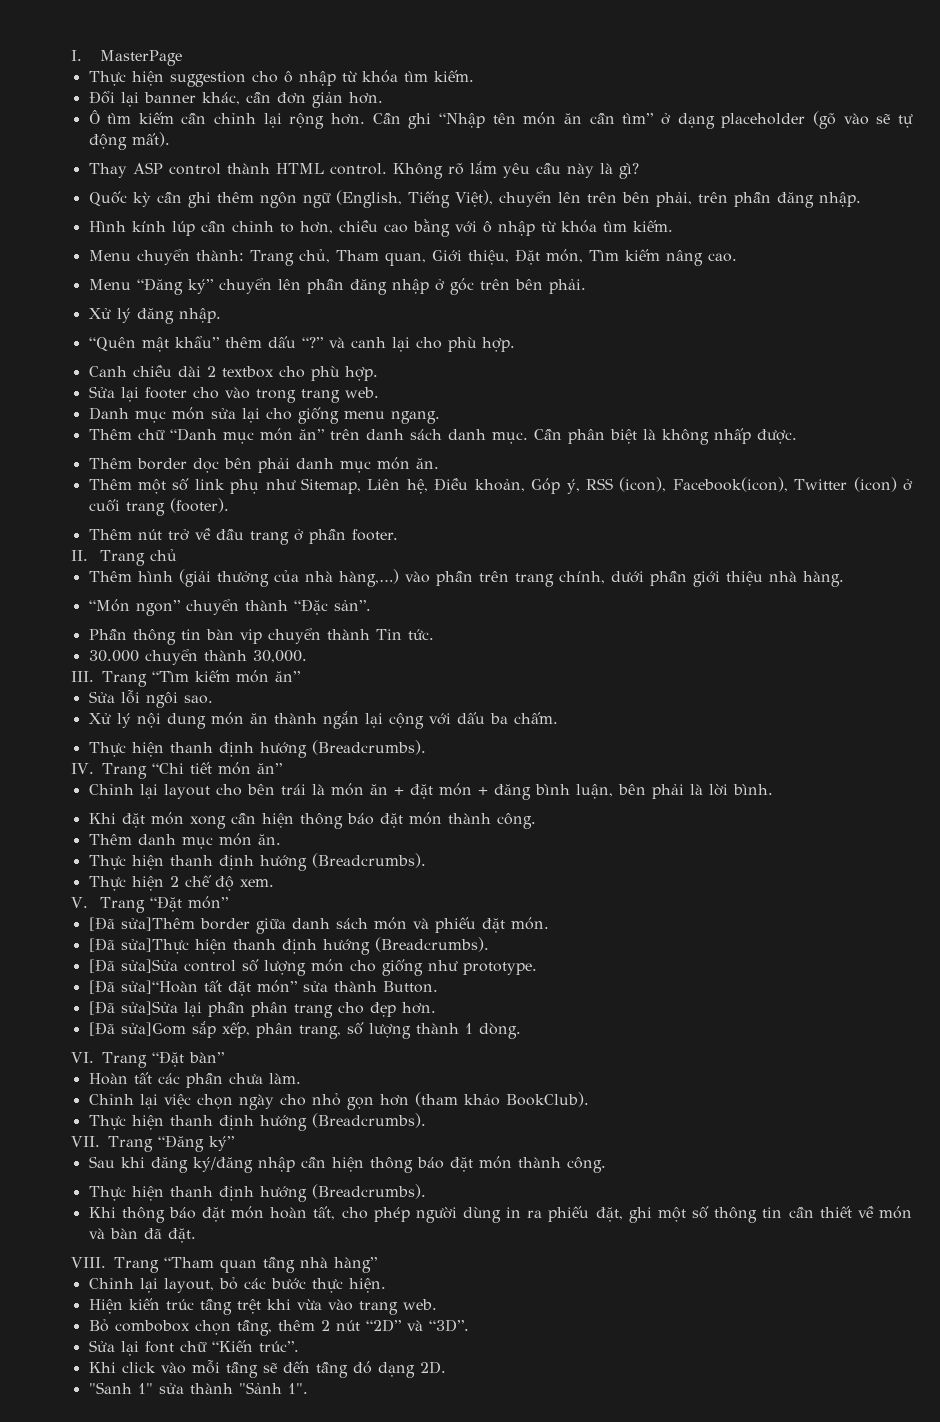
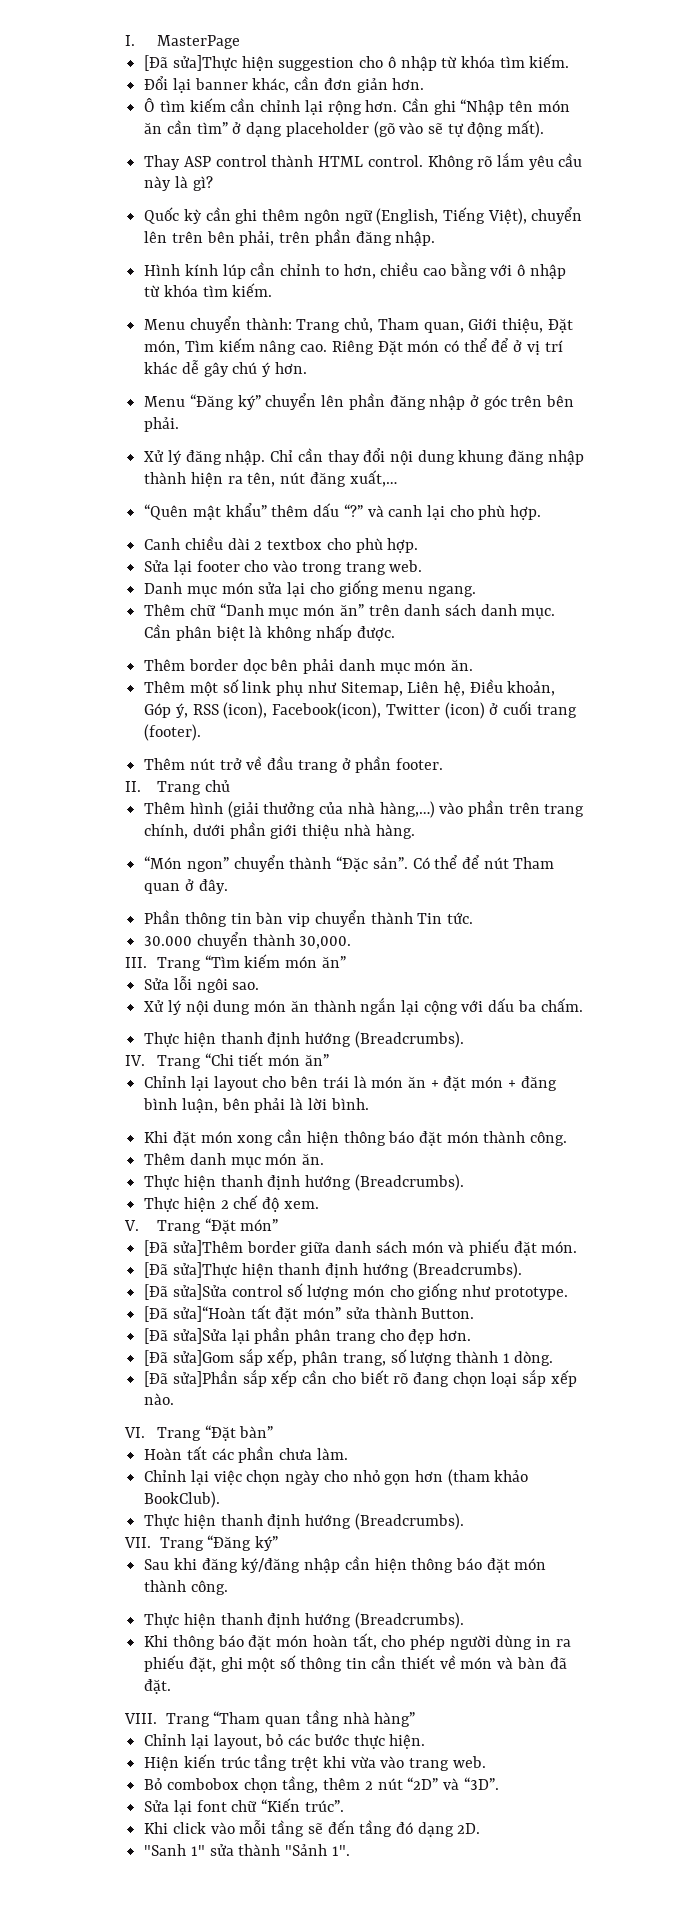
- Thực hiện suggestion cho ô nhập từ khóa tìm kiếm.
+ [Đã sửa]Thực hiện suggestion cho ô nhập từ khóa tìm kiếm.
+ Riêng Đặt món có thể để ở vị trí khác dễ gây chú ý hơn.
+ Chỉ cần thay đổi nội dung khung đăng nhập thành hiện ra tên, nút đăng xuất,…
+ Có thể để nút Tham quan ở đây.
+ [Đã sửa]Phần sắp xếp cần cho biết rõ đang chọn loại sắp xếp nào.

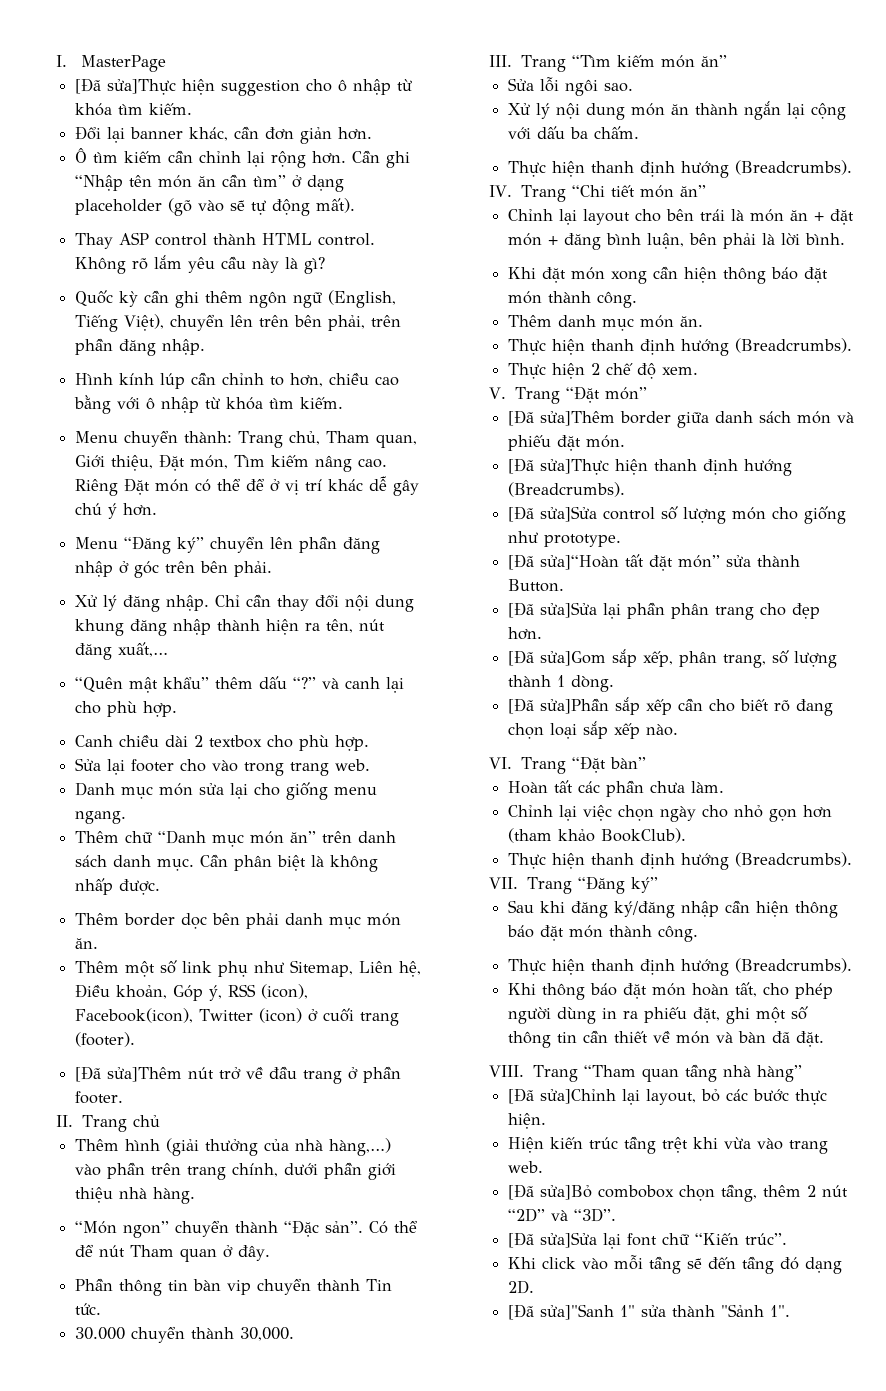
- Thêm nút trở về đầu trang ở phần footer.
+ [Đã sửa]Thêm nút trở về đầu trang ở phần footer.
- Chỉnh lại layout, bỏ các bước thực hiện.
+ [Đã sửa]Chỉnh lại layout, bỏ các bước thực hiện.
- Bỏ combobox chọn tầng, thêm 2 nút “2D” và “3D”.
+ [Đã sửa]Bỏ combobox chọn tầng, thêm 2 nút “2D” và “3D”.
- Sửa lại font chữ “Kiến trúc”.
+ [Đã sửa]Sửa lại font chữ “Kiến trúc”.
- "Sanh 1" sửa thành "Sảnh 1".
+ [Đã sửa]"Sanh 1" sửa thành "Sảnh 1".

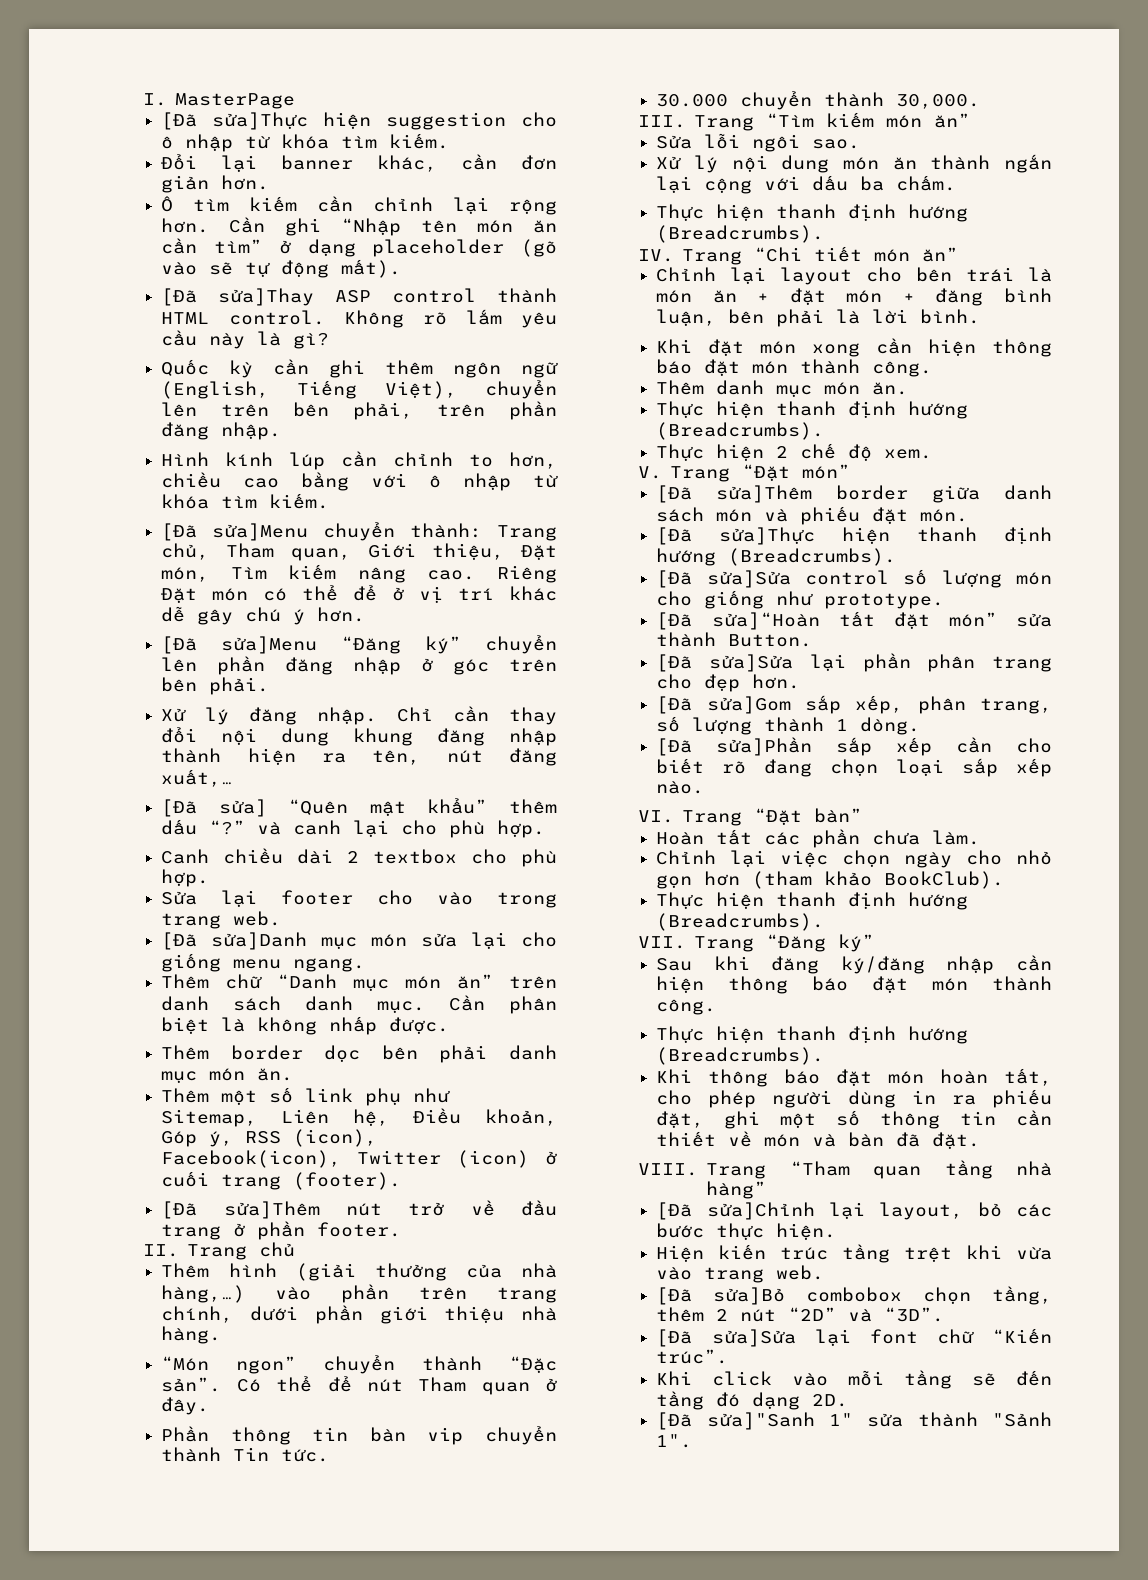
- Thay ASP control thành HTML control.
+ [Đã sửa]Thay ASP control thành HTML control.
- Menu chuyển thành: Trang chủ, Tham quan, Giới thiệu, Đặt món, Tìm kiếm nâng cao.
+ [Đã sửa]Menu chuyển thành: Trang chủ, Tham quan, Giới thiệu, Đặt món, Tìm kiếm nâng cao.
- Menu “Đăng ký” chuyển lên phần đăng nhập ở góc trên bên phải.
+ [Đã sửa]Menu “Đăng ký” chuyển lên phần đăng nhập ở góc trên bên phải.
- “Quên mật khẩu” thêm dấu “?” và canh lại cho phù hợp.
+ [Đã sửa] “Quên mật khẩu” thêm dấu “?” và canh lại cho phù hợp.
- Danh mục món sửa lại cho giống menu ngang.
+ [Đã sửa]Danh mục món sửa lại cho giống menu ngang.

